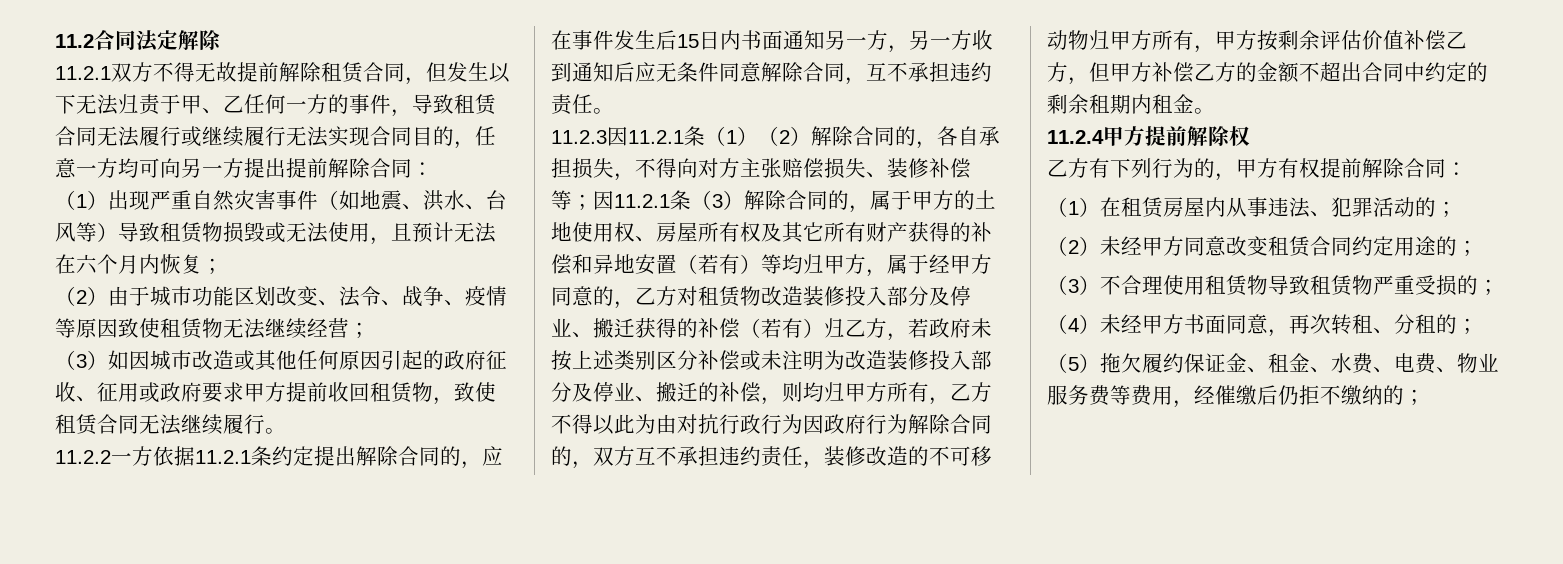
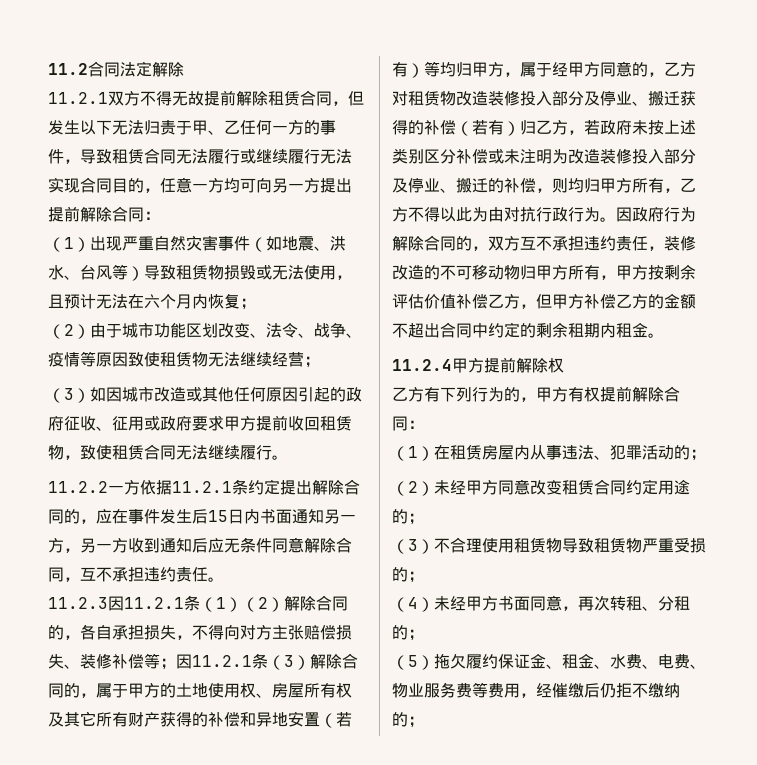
- 因11.2.1条（3）解除合同的，属于甲方的土地使用权、房屋所有权及其它所有财产获得的补偿和异地安置（若有）等均归甲方，属于经甲方同意的，乙方对租赁物改造装修投入部分及停业、搬迁获得的补偿（若有）归乙方，若政府未按上述类别区分补偿或未注明为改造装修投入部分及停业、搬迁的补偿，则均归甲方所有，乙方不得以此为由对抗行政行为因政府行为解除合同的，双方互不承担违约责任，装修改造的不可移动物归甲方所有，甲方按剩余评估价值补偿乙方，但甲方补偿乙方的金额不超出合同中约定的剩余租期内租金。
+ 因11.2.1条（3）解除合同的，属于甲方的土地使用权、房屋所有权及其它所有财产获得的补偿和异地安置（若有）等均归甲方，属于经甲方同意的，乙方对租赁物改造装修投入部分及停业、搬迁获得的补偿（若有）归乙方，若政府未按上述类别区分补偿或未注明为改造装修投入部分及停业、搬迁的补偿，则均归甲方所有，乙方不得以此为由对抗行政行为。因政府行为解除合同的，双方互不承担违约责任，装修改造的不可移动物归甲方所有，甲方按剩余评估价值补偿乙方，但甲方补偿乙方的金额不超出合同中约定的剩余租期内租金。

